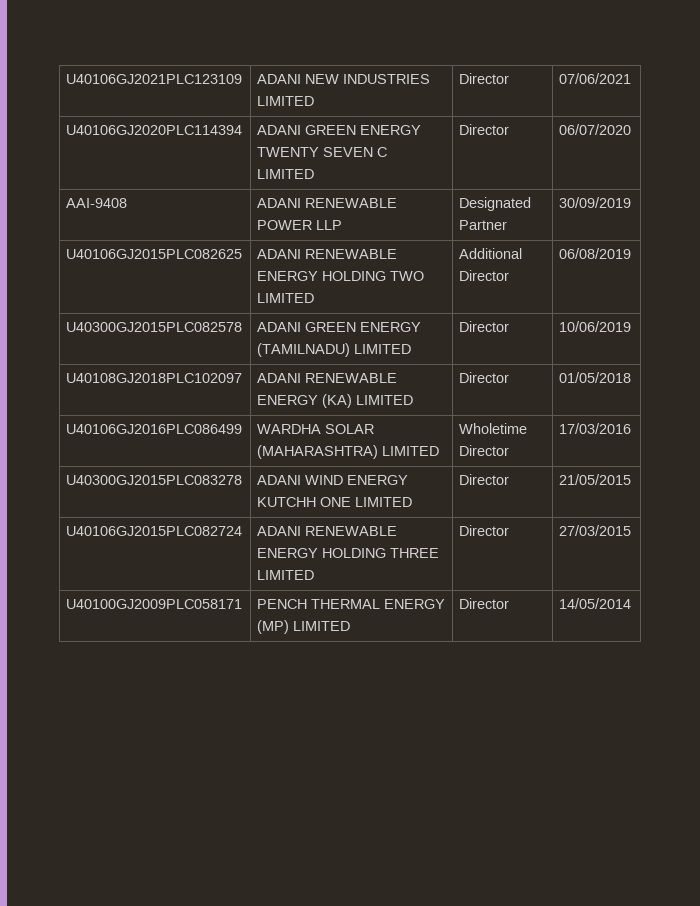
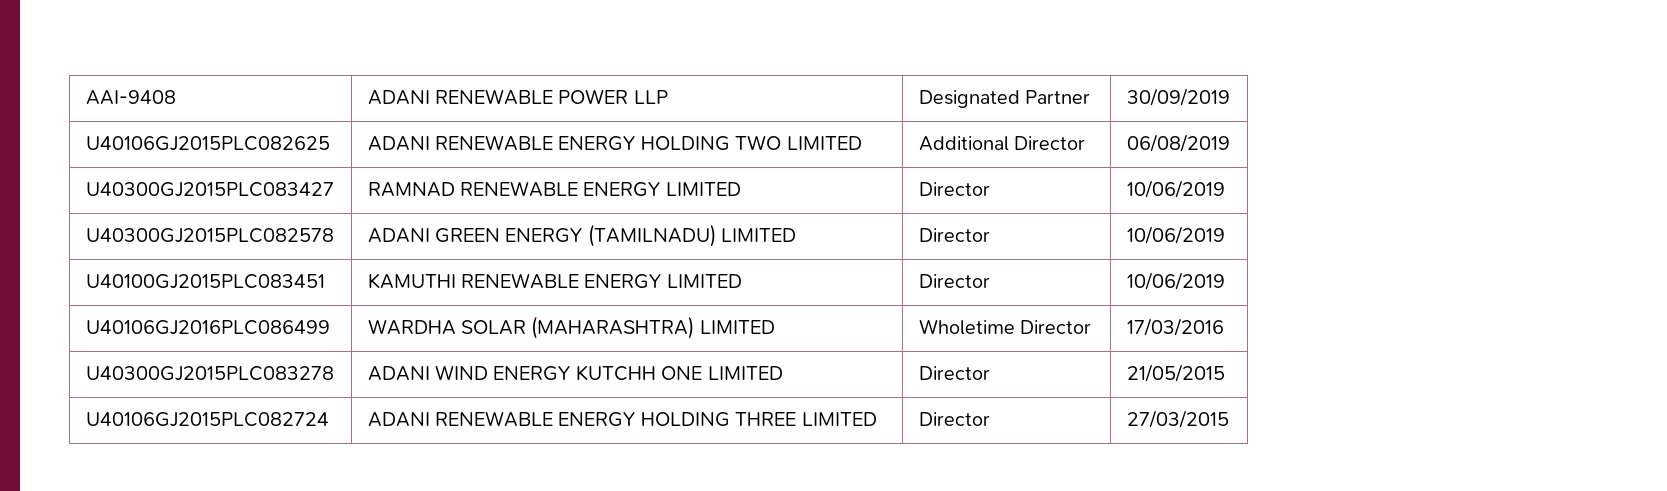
- U40106GJ2021PLC123109 | ADANI NEW INDUSTRIES LIMITED | Director | 07/06/2021
- U40106GJ2020PLC114394 | ADANI GREEN ENERGY TWENTY SEVEN C LIMITED | Director | 06/07/2020
+ U40300GJ2015PLC083427 | RAMNAD RENEWABLE ENERGY LIMITED | Director | 10/06/2019
- U40108GJ2018PLC102097 | ADANI RENEWABLE ENERGY (KA) LIMITED | Director | 01/05/2018
+ U40100GJ2015PLC083451 | KAMUTHI RENEWABLE ENERGY LIMITED | Director | 10/06/2019
- U40100GJ2009PLC058171 | PENCH THERMAL ENERGY (MP) LIMITED | Director | 14/05/2014

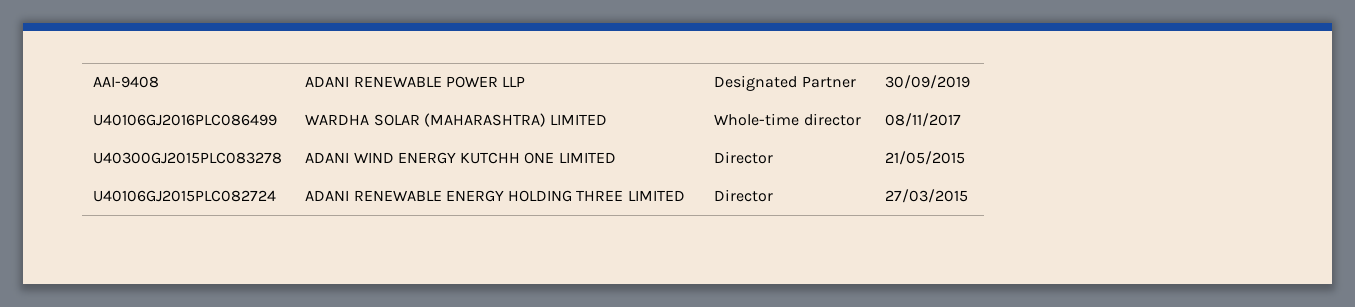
- U40106GJ2015PLC082625 | ADANI RENEWABLE ENERGY HOLDING TWO LIMITED | Additional Director | 06/08/2019
- U40300GJ2015PLC083427 | RAMNAD RENEWABLE ENERGY LIMITED | Director | 10/06/2019
- U40300GJ2015PLC082578 | ADANI GREEN ENERGY (TAMILNADU) LIMITED | Director | 10/06/2019
- U40100GJ2015PLC083451 | KAMUTHI RENEWABLE ENERGY LIMITED | Director | 10/06/2019
- U40106GJ2016PLC086499 | WARDHA SOLAR (MAHARASHTRA) LIMITED | Wholetime Director | 17/03/2016
+ U40106GJ2016PLC086499 | WARDHA SOLAR (MAHARASHTRA) LIMITED | Whole-time director | 08/11/2017

